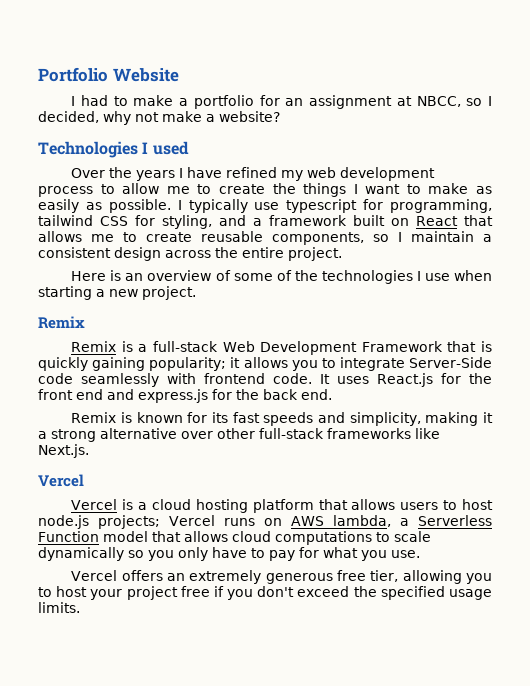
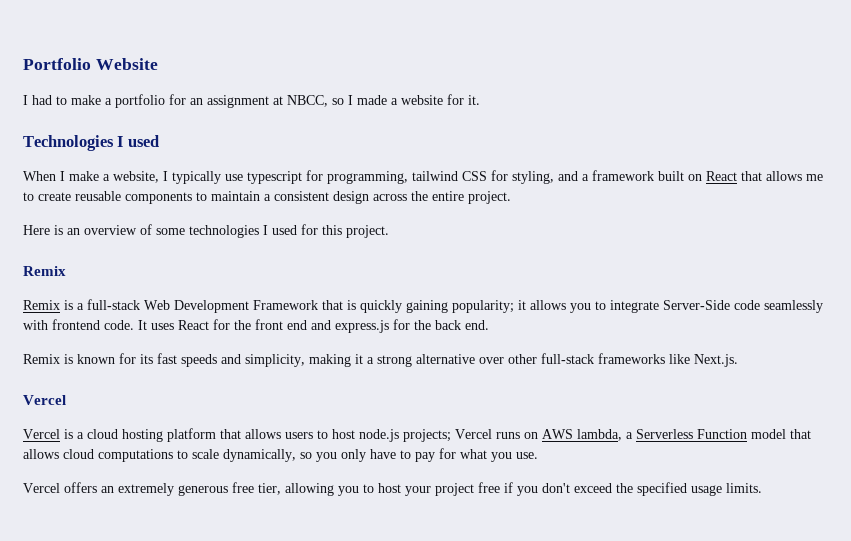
- I had to make a portfolio for an assignment at NBCC, so I decided, why not make a website?
+ I had to make a portfolio for an assignment at NBCC, so I made a website for it.
  Technologies I used
- Over the years I have refined my web development process to allow me to create the things I want to make as easily as possible. I typically use typescript for programming, tailwind CSS for styling, and a framework built on React that allows me to create reusable components, so I maintain a consistent design across the entire project.
+ When I make a website, I typically use typescript for programming, tailwind CSS for styling, and a framework built on React that allows me to create reusable components to maintain a consistent design across the entire project.
- Here is an overview of some of the technologies I use when starting a new project.
+ Here is an overview of some technologies I used for this project.
- It uses React.js for the front end and express.js for the back end.
+ It uses React for the front end and express.js for the back end.
- Vercel is a cloud hosting platform that allows users to host node.js projects; Vercel runs on AWS lambda, a Serverless Function model that allows cloud computations to scale dynamically so you only have to pay for what you use.
+ Vercel is a cloud hosting platform that allows users to host node.js projects; Vercel runs on AWS lambda, a Serverless Function model that allows cloud computations to scale dynamically, so you only have to pay for what you use.

